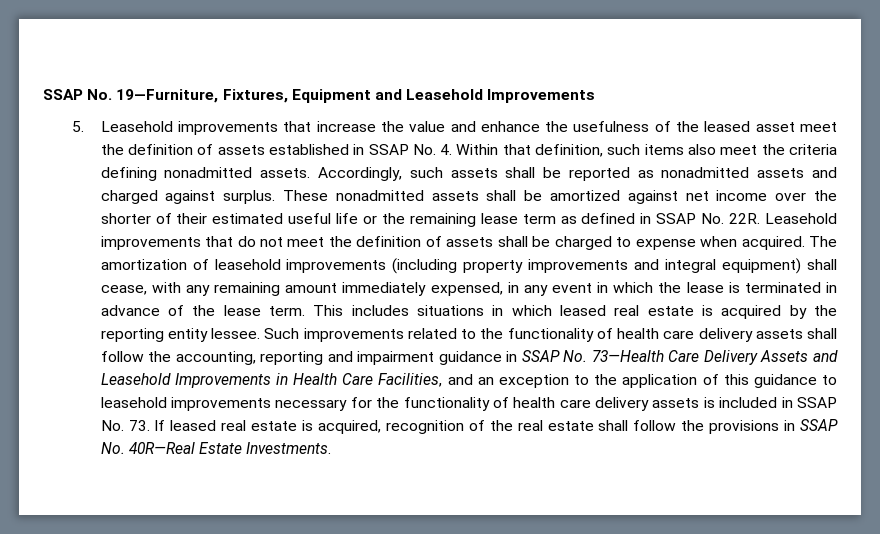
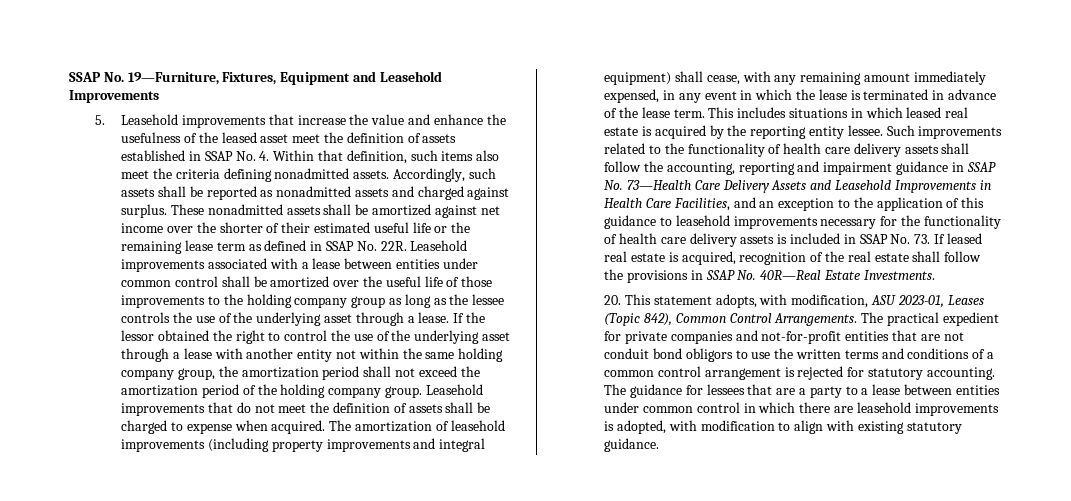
- Leasehold improvements that do not meet the definition of assets shall be charged to expense when acquired.
+ Leasehold improvements associated with a lease between entities under common control shall be amortized over the useful life of those improvements to the holding company group as long as the lessee controls the use of the underlying asset through a lease. If the lessor obtained the right to control the use of the underlying asset through a lease with another entity not within the same holding company group, the amortization period shall not exceed the amortization period of the holding company group. Leasehold improvements that do not meet the definition of assets shall be charged to expense when acquired.
+ 20. This statement adopts, with modification, ASU 2023-01, Leases (Topic 842), Common Control Arrangements. The practical expedient for private companies and not-for-profit entities that are not conduit bond obligors to use the written terms and conditions of a common control arrangement is rejected for statutory accounting. The guidance for lessees that are a party to a lease between entities under common control in which there are leasehold improvements is adopted, with modification to align with existing statutory guidance.

